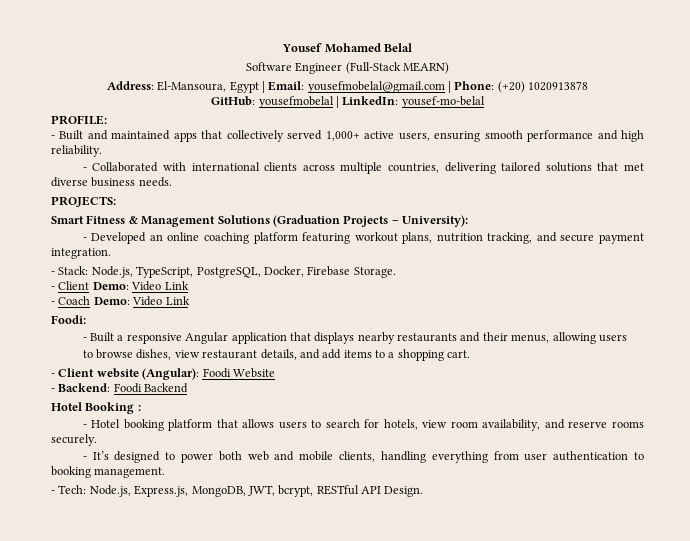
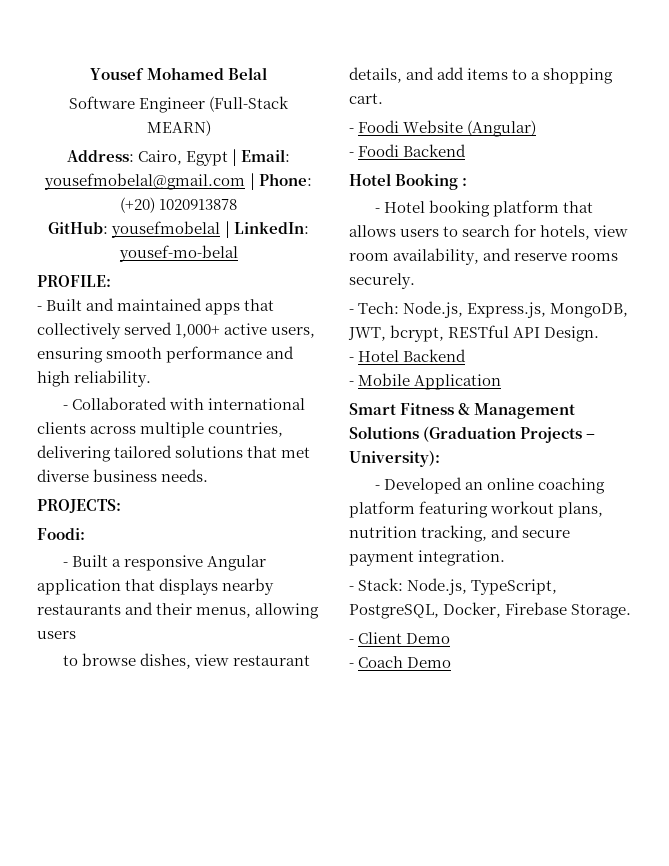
- Address: El-Mansoura, Egypt | Email: yousefmobelal@gmail.com | Phone: (+20) 1020913878
+ Address: Cairo, Egypt | Email: yousefmobelal@gmail.com | Phone: (+20) 1020913878
+ Foodi:
+ - Built a responsive Angular application that displays nearby restaurants and their menus, allowing users
+ to browse dishes, view restaurant details, and add items to a shopping cart.
+ - Foodi Website (Angular)
+ - Foodi Backend
+ Hotel Booking :
+ - Hotel booking platform that allows users to search for hotels, view room availability, and reserve rooms securely.
+ - Tech: Node.js, Express.js, MongoDB, JWT, bcrypt, RESTful API Design.
+ - Hotel Backend
+ - Mobile Application
- - Client Demo: Video Link
+ - Client Demo
- - Coach Demo: Video Link
- Foodi:
- - Built a responsive Angular application that displays nearby restaurants and their menus, allowing users
- to browse dishes, view restaurant details, and add items to a shopping cart.
- - Client website (Angular): Foodi Website
- - Backend: Foodi Backend
- Hotel Booking :
- - Hotel booking platform that allows users to search for hotels, view room availability, and reserve rooms securely.
- - It’s designed to power both web and mobile clients, handling everything from user authentication to booking management.
- - Tech: Node.js, Express.js, MongoDB, JWT, bcrypt, RESTful API Design.
+ - Coach Demo

